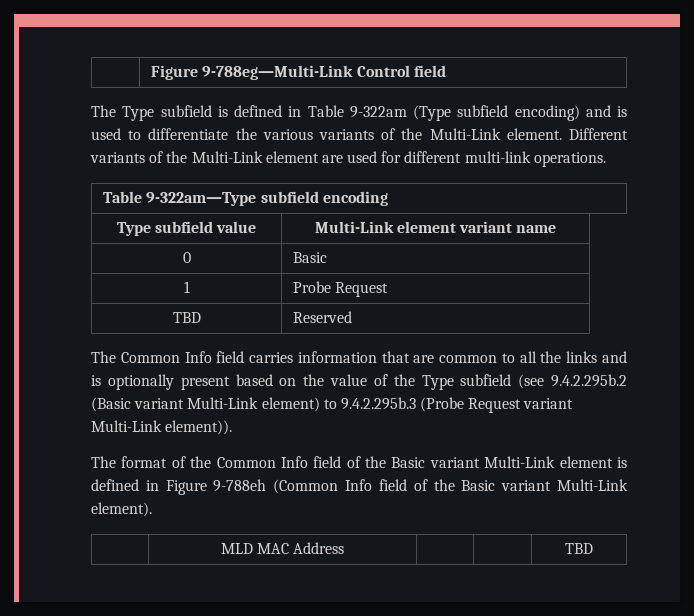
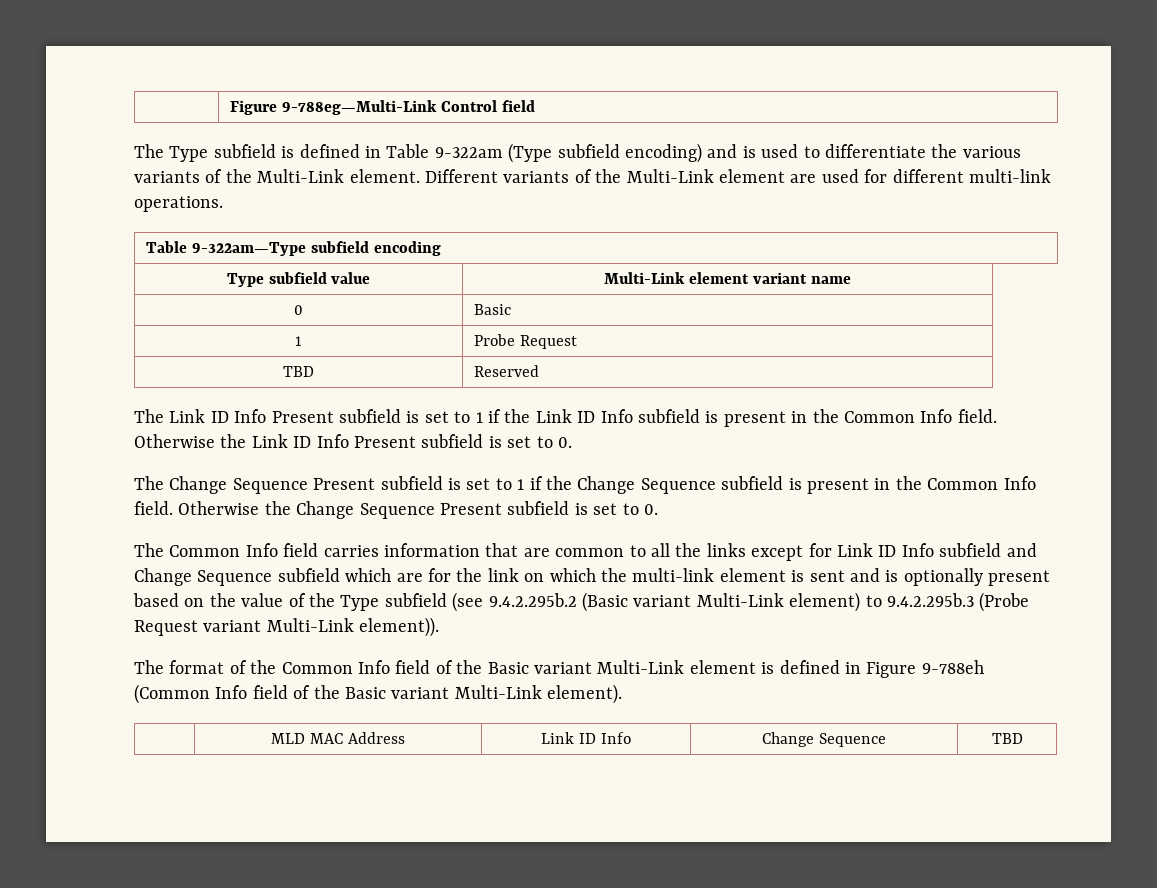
+ The Link ID Info Present subfield is set to 1 if the Link ID Info subfield is present in the Common Info field. Otherwise the Link ID Info Present subfield is set to 0.
+ The Change Sequence Present subfield is set to 1 if the Change Sequence subfield is present in the Common Info field. Otherwise the Change Sequence Present subfield is set to 0.
- The Common Info field carries information that are common to all the links and is optionally present based on the value of the Type subfield (see 9.4.2.295b.2 (Basic variant Multi-Link element) to 9.4.2.295b.3 (Probe Request variant Multi-Link element)).
+ The Common Info field carries information that are common to all the links except for Link ID Info subfield and Change Sequence subfield which are for the link on which the multi-link element is sent and is optionally present based on the value of the Type subfield (see 9.4.2.295b.2 (Basic variant Multi-Link element) to 9.4.2.295b.3 (Probe Request variant Multi-Link element)).
- | MLD MAC Address | | | TBD
+ | MLD MAC Address | Link ID Info | Change Sequence | TBD

